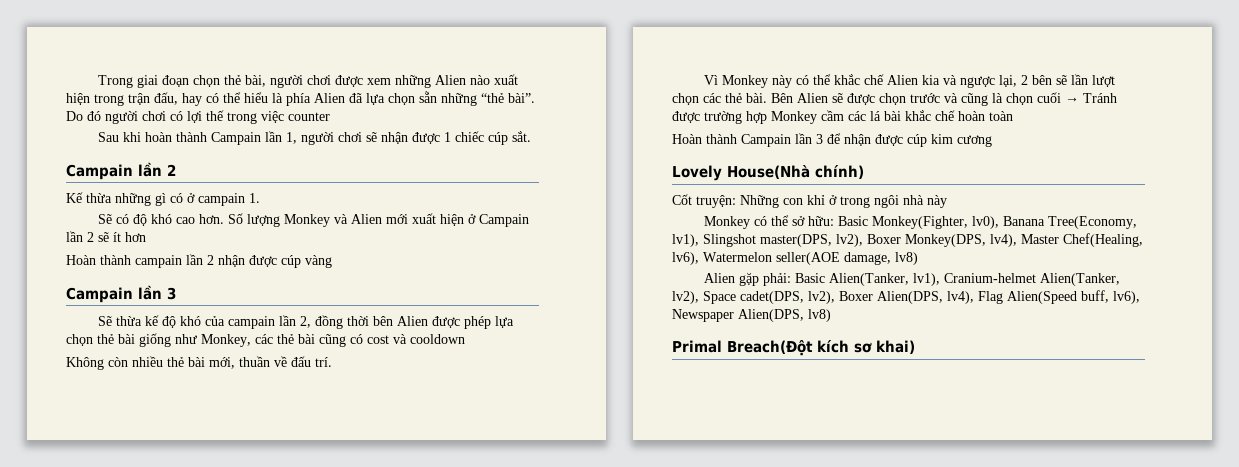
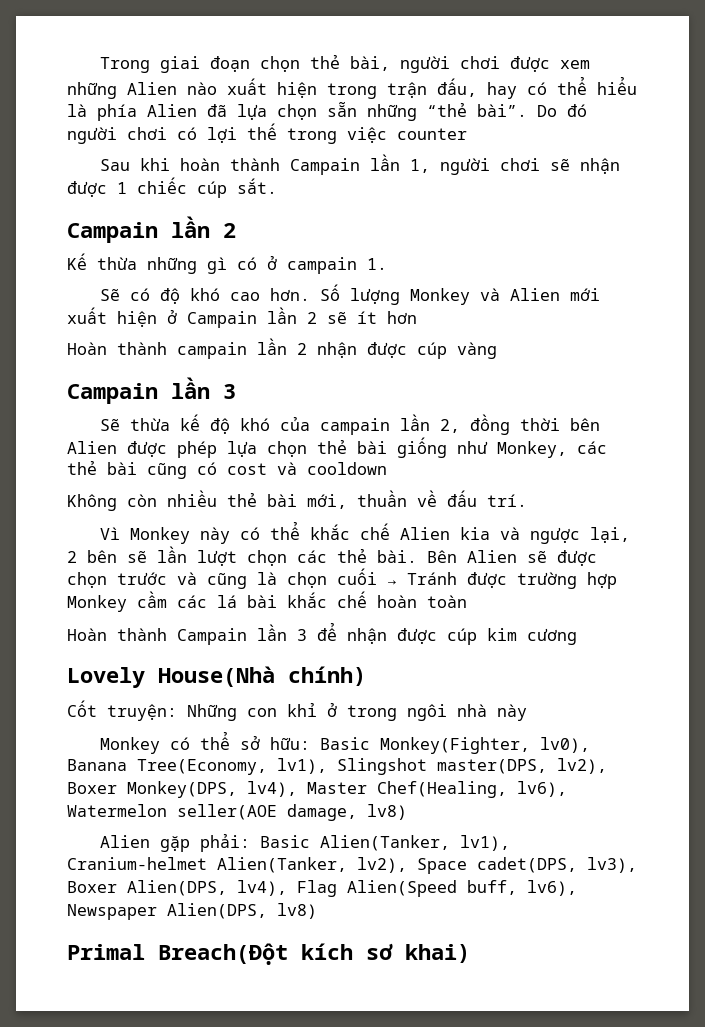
- Alien gặp phải: Basic Alien(Tanker, lv1), Cranium-helmet Alien(Tanker, lv2), Space cadet(DPS, lv2), Boxer Alien(DPS, lv4), Flag Alien(Speed buff, lv6), Newspaper Alien(DPS, lv8)
+ Alien gặp phải: Basic Alien(Tanker, lv1), Cranium-helmet Alien(Tanker, lv2), Space cadet(DPS, lv3), Boxer Alien(DPS, lv4), Flag Alien(Speed buff, lv6), Newspaper Alien(DPS, lv8)

